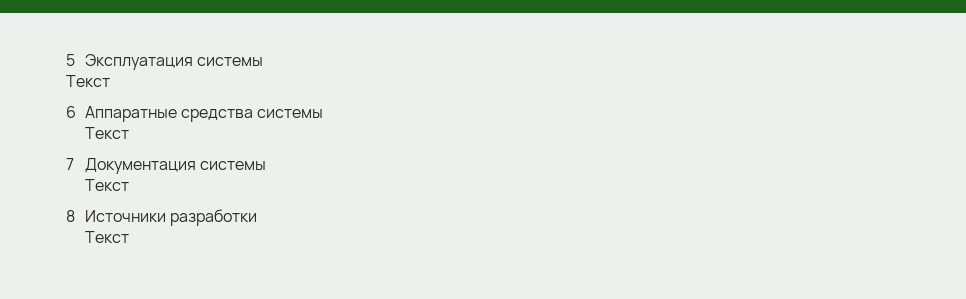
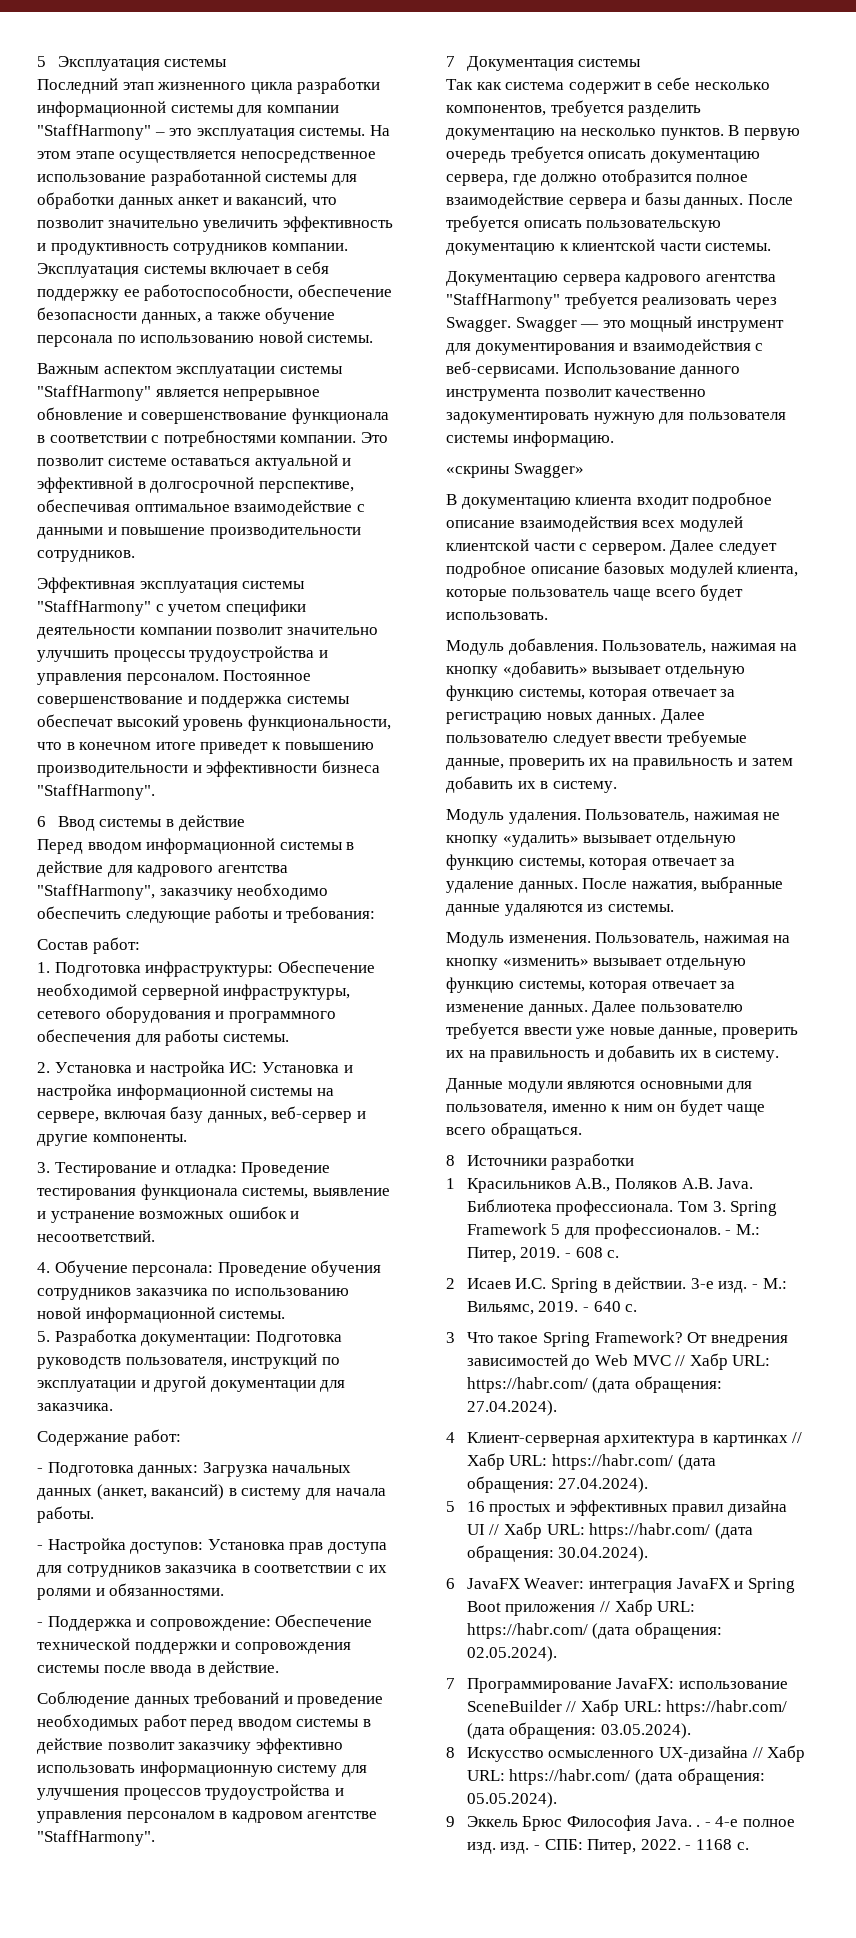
  5 Эксплуатация системы
- Текст
- 6 Аппаратные средства системы
- Текст
+ Последний этап жизненного цикла разработки информационной системы для компании "StaffHarmony" – это эксплуатация системы. На этом этапе осуществляется непосредственное использование разработанной системы для обработки данных анкет и вакансий, что позволит значительно увеличить эффективность и продуктивность сотрудников компании. Эксплуатация системы включает в себя поддержку ее работоспособности, обеспечение безопасности данных, а также обучение персонала по использованию новой системы.
+ Важным аспектом эксплуатации системы "StaffHarmony" является непрерывное обновление и совершенствование функционала в соответствии с потребностями компании. Это позволит системе оставаться актуальной и эффективной в долгосрочной перспективе, обеспечивая оптимальное взаимодействие с данными и повышение производительности сотрудников.
+ Эффективная эксплуатация системы "StaffHarmony" с учетом специфики деятельности компании позволит значительно улучшить процессы трудоустройства и управления персоналом. Постоянное совершенствование и поддержка системы обеспечат высокий уровень функциональности, что в конечном итоге приведет к повышению производительности и эффективности бизнеса "StaffHarmony".
+ 6 Ввод системы в действие
+ Перед вводом информационной системы в действие для кадрового агентства "StaffHarmony", заказчику необходимо обеспечить следующие работы и требования:
+ Состав работ:
+ 1. Подготовка инфраструктуры: Обеспечение необходимой серверной инфраструктуры, сетевого оборудования и программного обеспечения для работы системы.
+ 2. Установка и настройка ИС: Установка и настройка информационной системы на сервере, включая базу данных, веб-сервер и другие компоненты.
+ 3. Тестирование и отладка: Проведение тестирования функционала системы, выявление и устранение возможных ошибок и несоответствий.
+ 4. Обучение персонала: Проведение обучения сотрудников заказчика по использованию новой информационной системы.
+ 5. Разработка документации: Подготовка руководств пользователя, инструкций по эксплуатации и другой документации для заказчика.
+ Содержание работ:
+ - Подготовка данных: Загрузка начальных данных (анкет, вакансий) в систему для начала работы.
+ - Настройка доступов: Установка прав доступа для сотрудников заказчика в соответствии с их ролями и обязанностями.
+ - Поддержка и сопровождение: Обеспечение технической поддержки и сопровождения системы после ввода в действие.
+ Соблюдение данных требований и проведение необходимых работ перед вводом системы в действие позволит заказчику эффективно использовать информационную систему для улучшения процессов трудоустройства и управления персоналом в кадровом агентстве "StaffHarmony".
  7 Документация системы
- Текст
+ Так как система содержит в себе несколько компонентов, требуется разделить документацию на несколько пунктов. В первую очередь требуется описать документацию сервера, где должно отобразится полное взаимодействие сервера и базы данных. После требуется описать пользовательскую документацию к клиентской части системы.
+ Документацию сервера кадрового агентства "StaffHarmony" требуется реализовать через Swagger. Swagger — это мощный инструмент для документирования и взаимодействия с веб-сервисами. Использование данного инструмента позволит качественно задокументировать нужную для пользователя системы информацию.
+ «скрины Swagger»
+ В документацию клиента входит подробное описание взаимодействия всех модулей клиентской части с сервером. Далее следует подробное описание базовых модулей клиента, которые пользователь чаще всего будет использовать.
+ Модуль добавления. Пользователь, нажимая на кнопку «добавить» вызывает отдельную функцию системы, которая отвечает за регистрацию новых данных. Далее пользователю следует ввести требуемые данные, проверить их на правильность и затем добавить их в систему.
+ Модуль удаления. Пользователь, нажимая не кнопку «удалить» вызывает отдельную функцию системы, которая отвечает за удаление данных. После нажатия, выбранные данные удаляются из системы.
+ Модуль изменения. Пользователь, нажимая на кнопку «изменить» вызывает отдельную функцию системы, которая отвечает за изменение данных. Далее пользователю требуется ввести уже новые данные, проверить их на правильность и добавить их в систему.
+ Данные модули являются основными для пользователя, именно к ним он будет чаще всего обращаться.
  8 Источники разработки
- Текст
+ 1 Красильников А.В., Поляков А.В. Java. Библиотека профессионала. Том 3. Spring Framework 5 для профессионалов. - М.: Питер, 2019. - 608 с.
+ 2 Исаев И.С. Spring в действии. 3-е изд. - М.: Вильямс, 2019. - 640 с.
+ 3 Что такое Spring Framework? От внедрения зависимостей до Web MVC // Хабр URL: https://habr.com/ (дата обращения: 27.04.2024).
+ 4 Клиент-серверная архитектура в картинках // Хабр URL: https://habr.com/ (дата обращения: 27.04.2024).
+ 5 16 простых и эффективных правил дизайна UI // Хабр URL: https://habr.com/ (дата обращения: 30.04.2024).
+ 6 JavaFX Weaver: интеграция JavaFX и Spring Boot приложения // Хабр URL: https://habr.com/ (дата обращения: 02.05.2024).
+ 7 Программирование JavaFX: использование SceneBuilder // Хабр URL: https://habr.com/ (дата обращения: 03.05.2024).
+ 8 Искусство осмысленного UX-дизайна // Хабр URL: https://habr.com/ (дата обращения: 05.05.2024).
+ 9 Эккель Брюс Философия Java. . - 4-е полное изд. изд. - СПБ: Питер, 2022. - 1168 с.

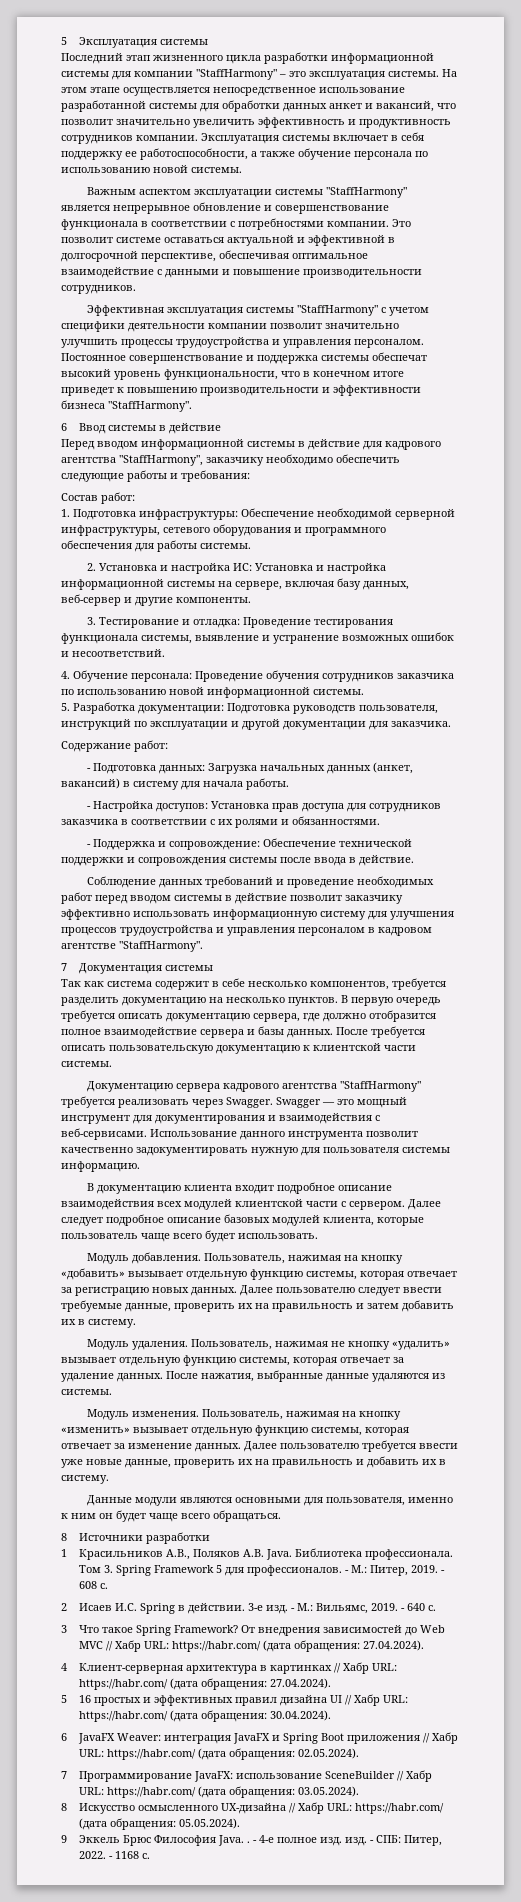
- Эксплуатация системы включает в себя поддержку ее работоспособности, обеспечение безопасности данных, а также обучение персонала по использованию новой системы.
+ Эксплуатация системы включает в себя поддержку ее работоспособности, а также обучение персонала по использованию новой системы.
- «скрины Swagger»

